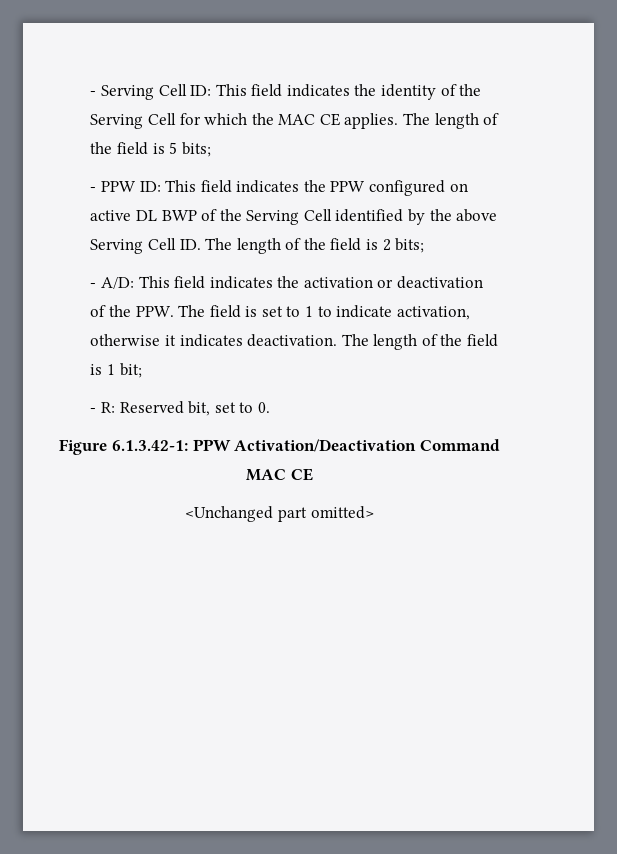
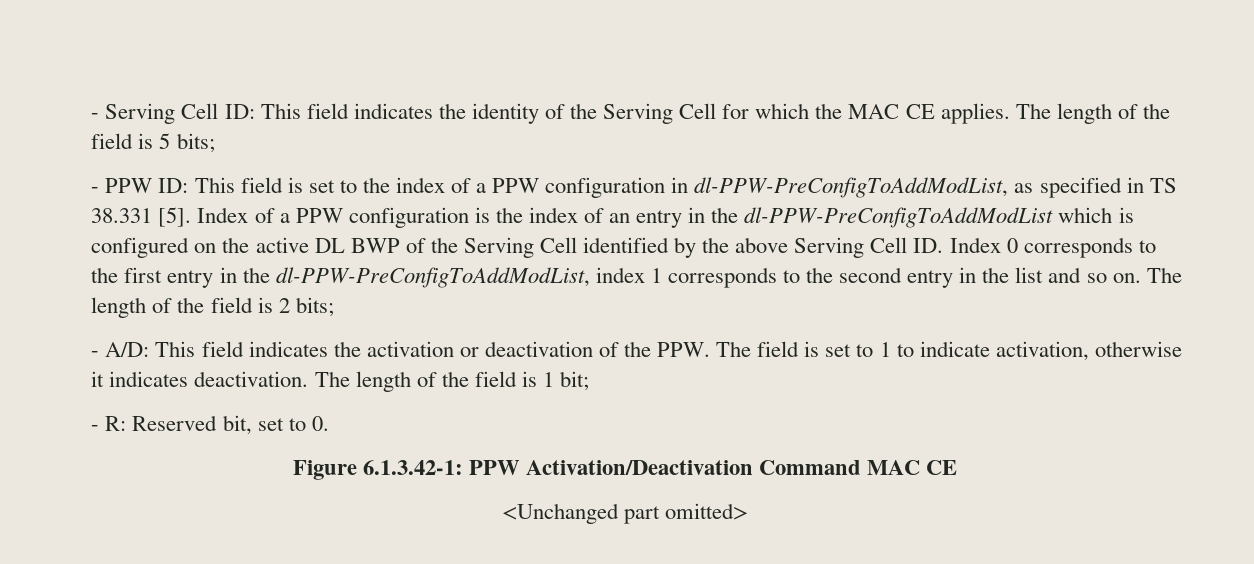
- - PPW ID: This field indicates the PPW configured on active DL BWP of the Serving Cell identified by the above Serving Cell ID. The length of the field is 2 bits;
+ - PPW ID: This field is set to the index of a PPW configuration in dl-PPW-PreConfigToAddModList, as specified in TS 38.331 [5]. Index of a PPW configuration is the index of an entry in the dl-PPW-PreConfigToAddModList which is configured on the active DL BWP of the Serving Cell identified by the above Serving Cell ID. Index 0 corresponds to the first entry in the dl-PPW-PreConfigToAddModList, index 1 corresponds to the second entry in the list and so on. The length of the field is 2 bits;

